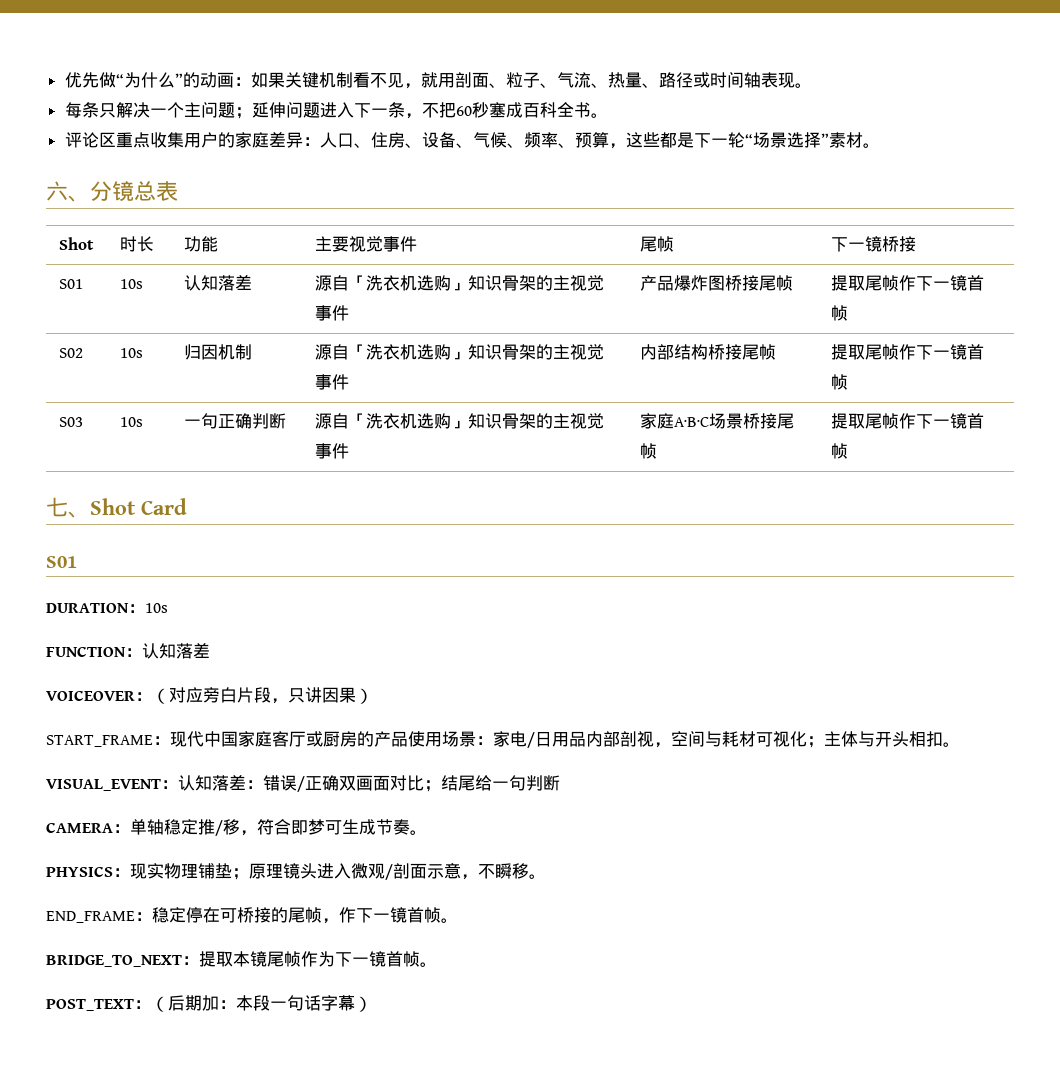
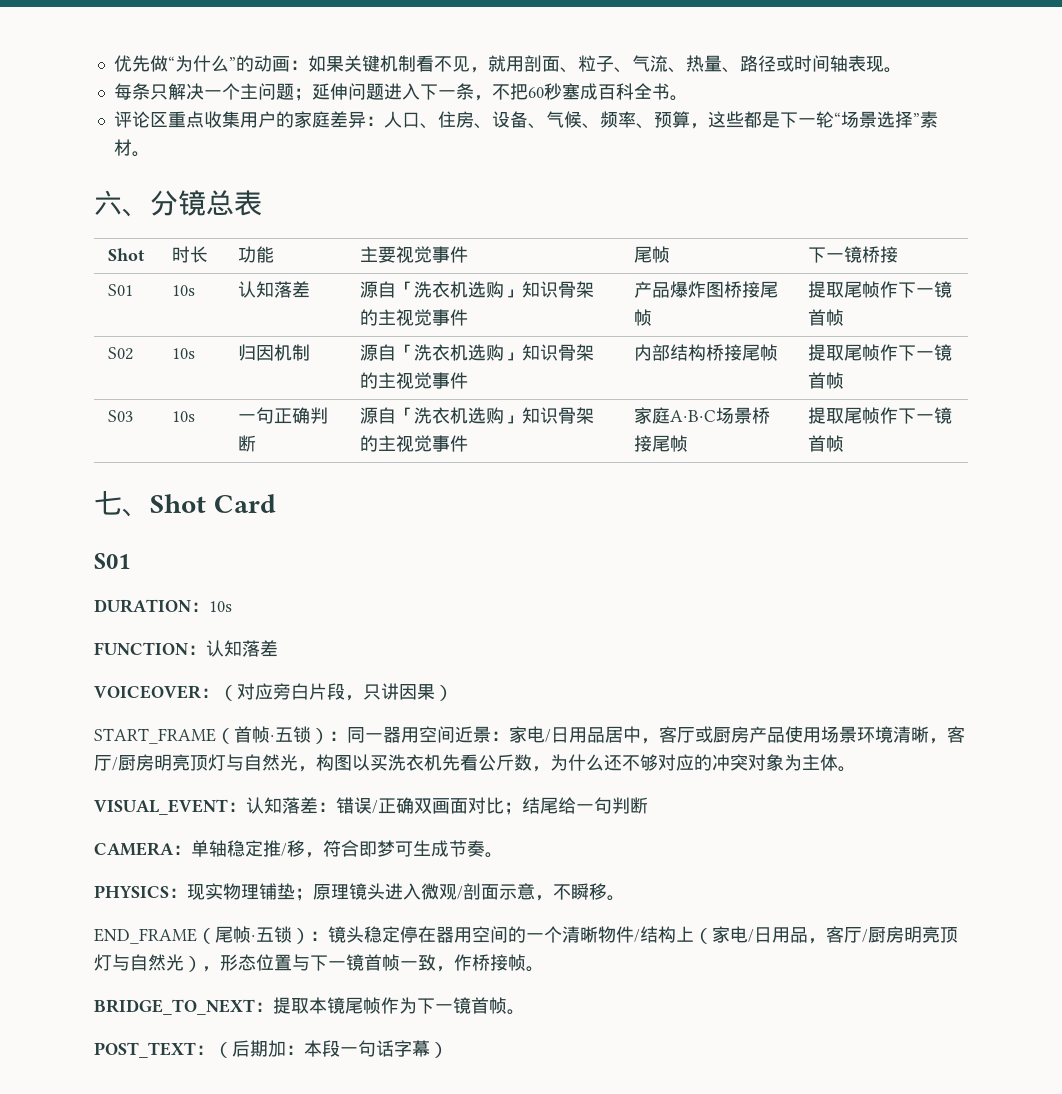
- START_FRAME：现代中国家庭客厅或厨房的产品使用场景：家电/日用品内部剖视，空间与耗材可视化；主体与开头相扣。
+ START_FRAME（首帧·五锁）：同一器用空间近景：家电/日用品居中，客厅或厨房产品使用场景环境清晰，客厅/厨房明亮顶灯与自然光，构图以买洗衣机先看公斤数，为什么还不够对应的冲突对象为主体。
- END_FRAME：稳定停在可桥接的尾帧，作下一镜首帧。
+ END_FRAME（尾帧·五锁）：镜头稳定停在器用空间的一个清晰物件/结构上（家电/日用品，客厅/厨房明亮顶灯与自然光），形态位置与下一镜首帧一致，作桥接帧。

